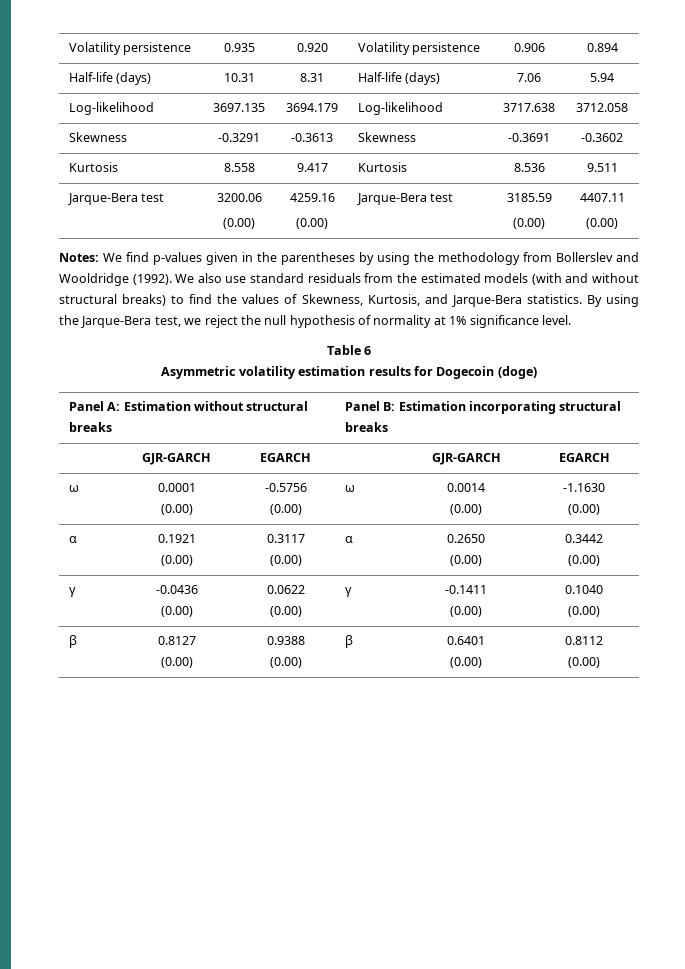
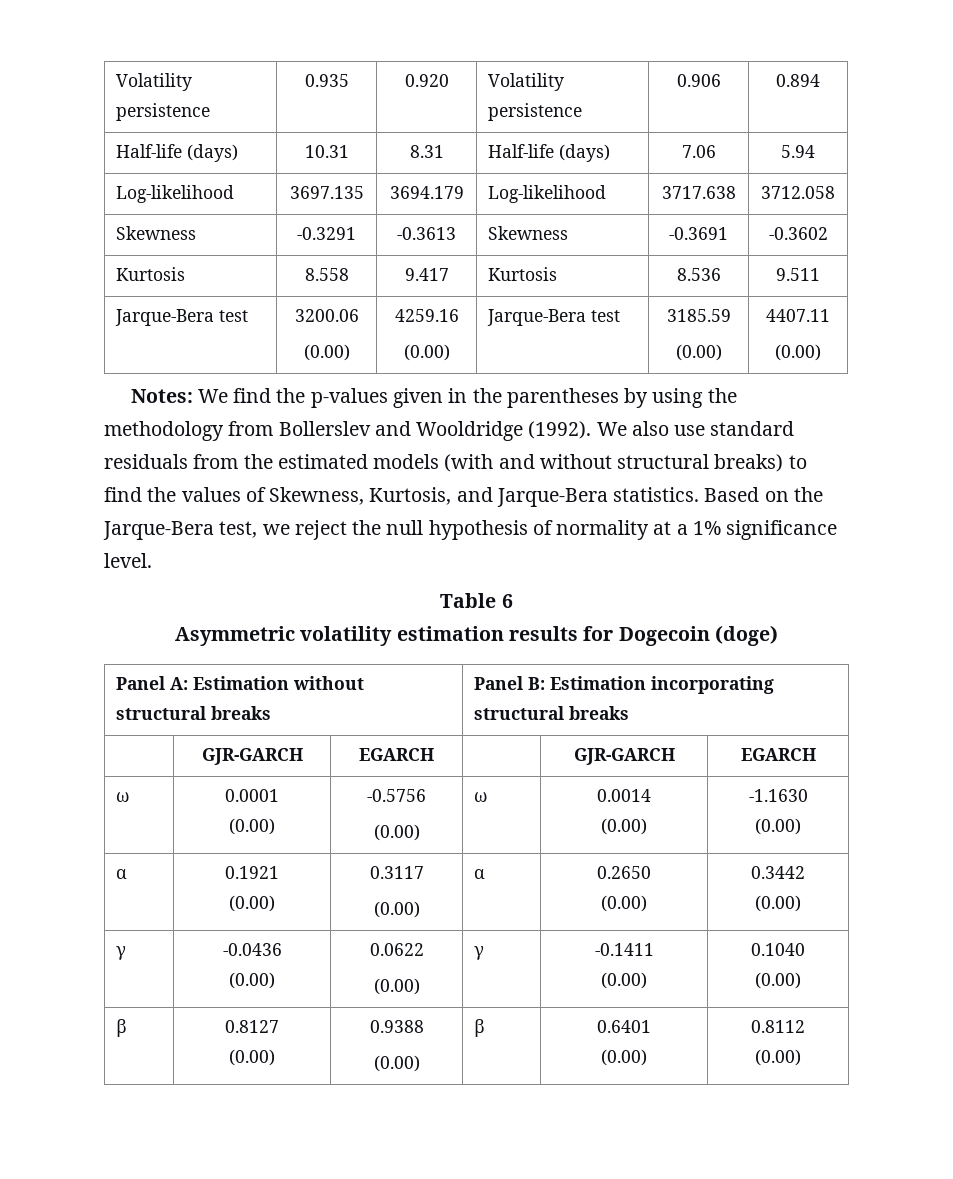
- Notes: We find p-values given in the parentheses by using the methodology from Bollerslev and Wooldridge (1992).
+ Notes: We find the p-values given in the parentheses by using the methodology from Bollerslev and Wooldridge (1992).
- By using the Jarque-Bera test, we reject the null hypothesis of normality at 1% significance level.
+ Based on the Jarque-Bera test, we reject the null hypothesis of normality at a 1% significance level.

